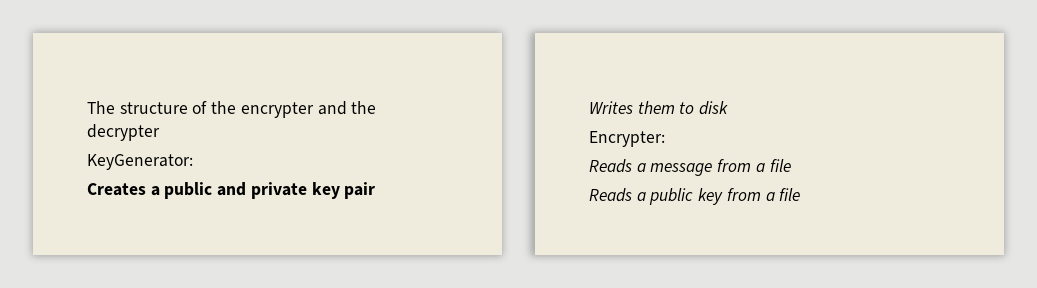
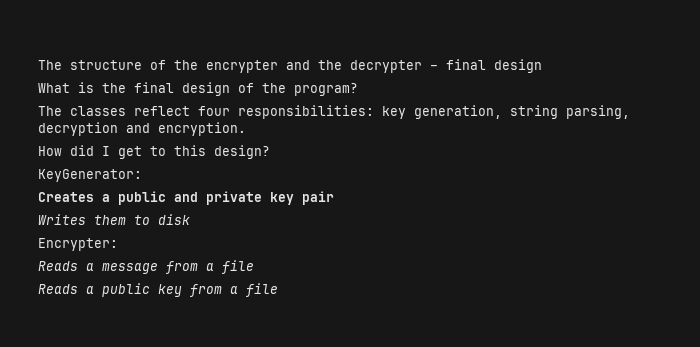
- The structure of the encrypter and the decrypter
+ The structure of the encrypter and the decrypter – final design
+ What is the final design of the program?
+ The classes reflect four responsibilities: key generation, string parsing, decryption and encryption.
+ How did I get to this design?

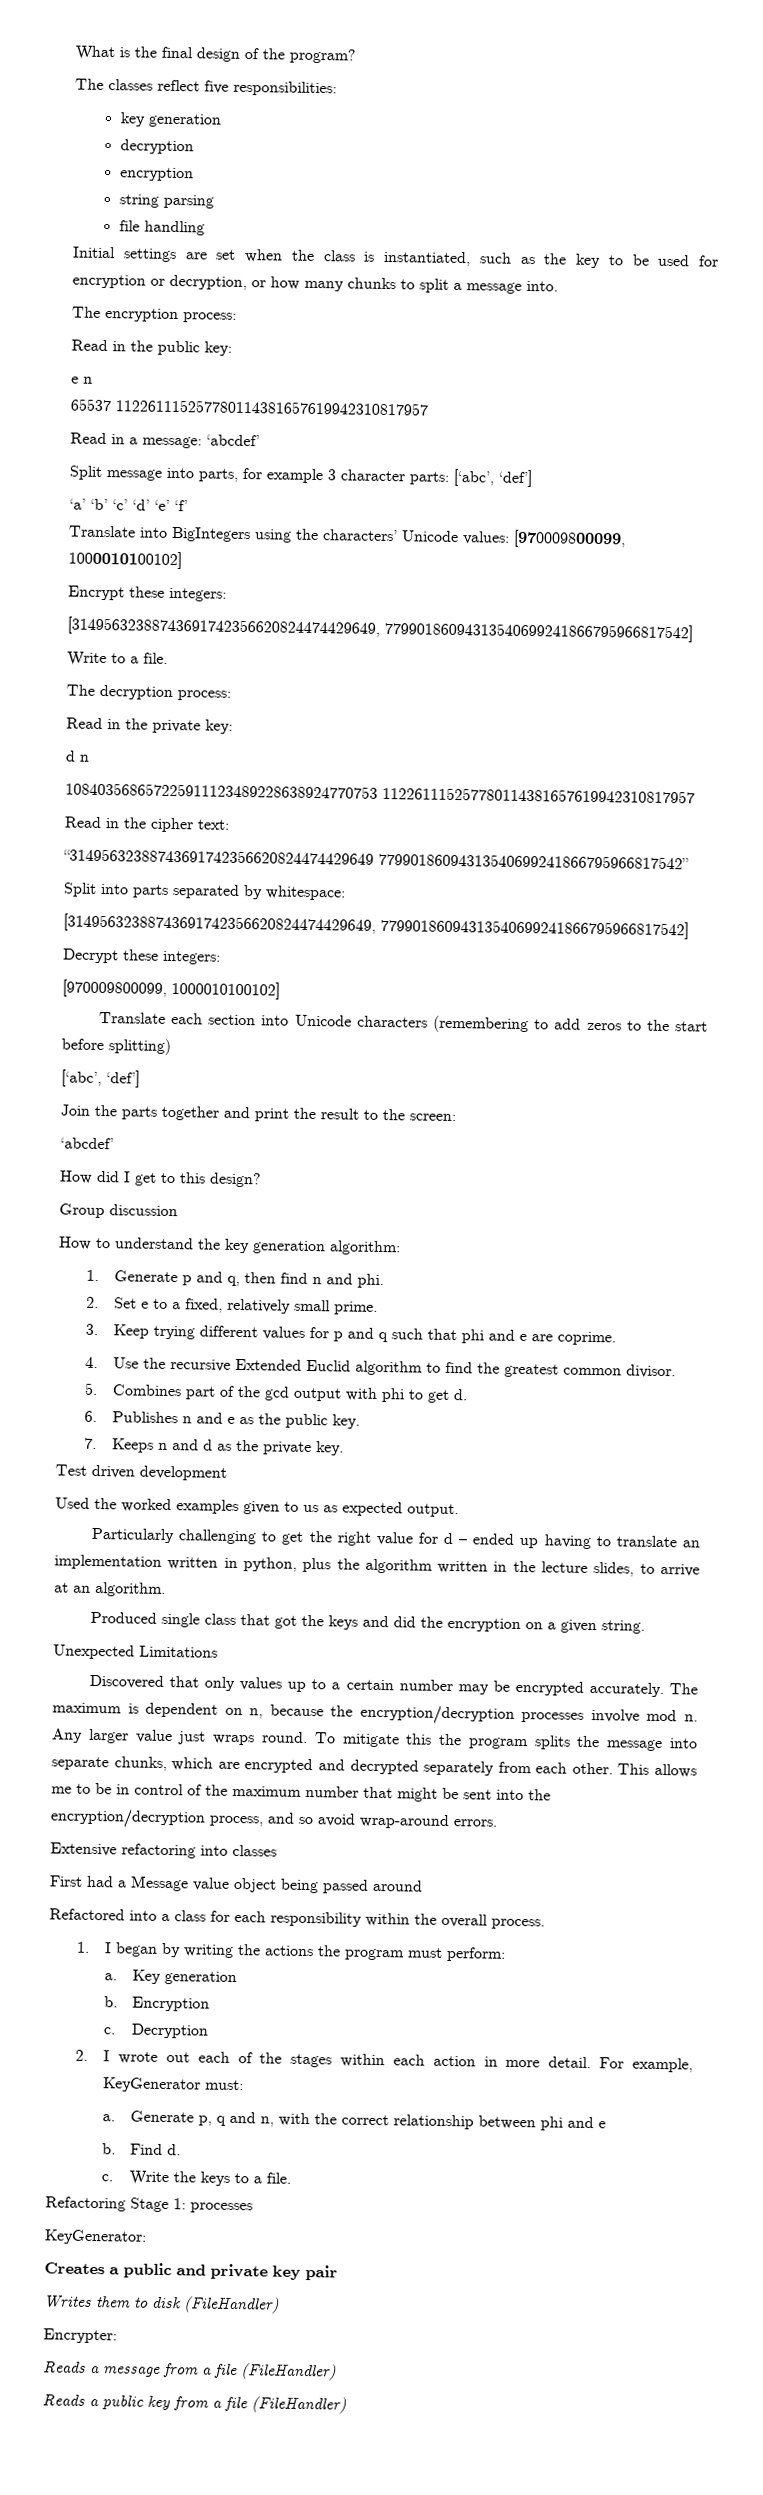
- The structure of the encrypter and the decrypter – final design
- The classes reflect four responsibilities: key generation, string parsing, decryption and encryption.
+ The classes reflect five responsibilities:
+ key generation
+ decryption
+ encryption
+ string parsing
+ file handling
+ Initial settings are set when the class is instantiated, such as the key to be used for encryption or decryption, or how many chunks to split a message into.
+ The encryption process:
+ Read in the public key:
+ e n
+ 65537 112261115257780114381657619942310817957
+ Read in a message: ‘abcdef’
+ Split message into parts, for example 3 character parts: [‘abc’, ‘def’]
+ ‘a’ ‘b’ ‘c’ ‘d’ ‘e’ ‘f’
+ Translate into BigIntegers using the characters’ Unicode values: [970009800099, 1000010100102]
+ Encrypt these integers:
+ [31495632388743691742356620824474429649, 77990186094313540699241866795966817542]
+ Write to a file.
+ The decryption process:
+ Read in the private key:
+ d n
+ 108403568657225911123489228638924770753 112261115257780114381657619942310817957
+ Read in the cipher text:
+ “31495632388743691742356620824474429649 77990186094313540699241866795966817542”
+ Split into parts separated by whitespace:
+ [31495632388743691742356620824474429649, 77990186094313540699241866795966817542]
+ Decrypt these integers:
+ [970009800099, 1000010100102]
+ Translate each section into Unicode characters (remembering to add zeros to the start before splitting)
+ [‘abc’, ‘def’]
+ Join the parts together and print the result to the screen:
+ ‘abcdef’
+ Group discussion
+ How to understand the key generation algorithm:
+ 1. Generate p and q, then find n and phi.
+ 2. Set e to a fixed, relatively small prime.
+ 3. Keep trying different values for p and q such that phi and e are coprime.
+ 4. Use the recursive Extended Euclid algorithm to find the greatest common divisor.
+ 5. Combines part of the gcd output with phi to get d.
+ 6. Publishes n and e as the public key.
+ 7. Keeps n and d as the private key.
+ Test driven development
+ Used the worked examples given to us as expected output.
+ Particularly challenging to get the right value for d – ended up having to translate an implementation written in python, plus the algorithm written in the lecture slides, to arrive at an algorithm.
+ Produced single class that got the keys and did the encryption on a given string.
+ Unexpected Limitations
+ Discovered that only values up to a certain number may be encrypted accurately. The maximum is dependent on n, because the encryption/decryption processes involve mod n. Any larger value just wraps round. To mitigate this the program splits the message into separate chunks, which are encrypted and decrypted separately from each other. This allows me to be in control of the maximum number that might be sent into the encryption/decryption process, and so avoid wrap-around errors.
+ Extensive refactoring into classes
+ First had a Message value object being passed around
+ Refactored into a class for each responsibility within the overall process.
+ 1. I began by writing the actions the program must perform:
+ a. Key generation
+ b. Encryption
+ c. Decryption
+ 2. I wrote out each of the stages within each action in more detail. For example, KeyGenerator must:
+ a. Generate p, q and n, with the correct relationship between phi and e
+ b. Find d.
+ c. Write the keys to a file.
+ Refactoring Stage 1: processes
- Writes them to disk
+ Writes them to disk (FileHandler)
- Reads a message from a file
+ Reads a message from a file (FileHandler)
- Reads a public key from a file
+ Reads a public key from a file (FileHandler)

